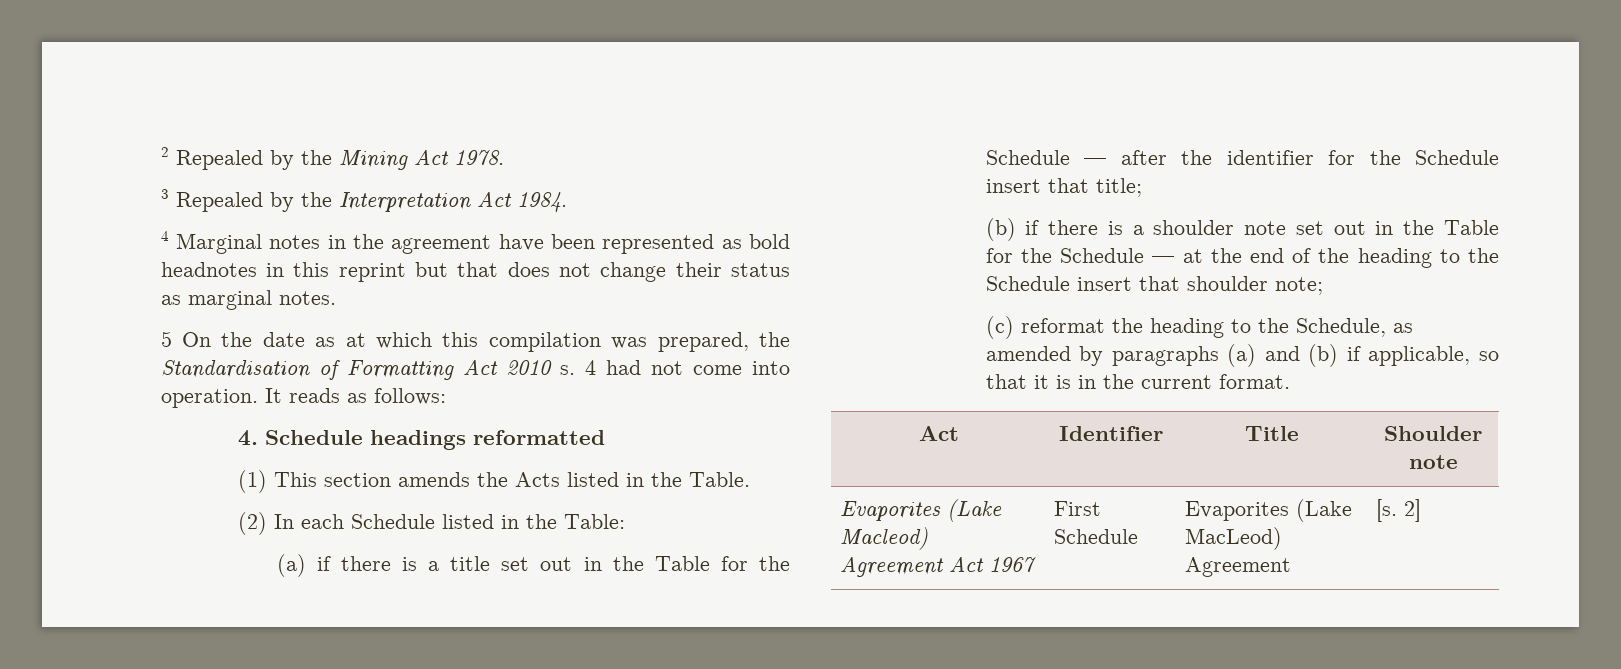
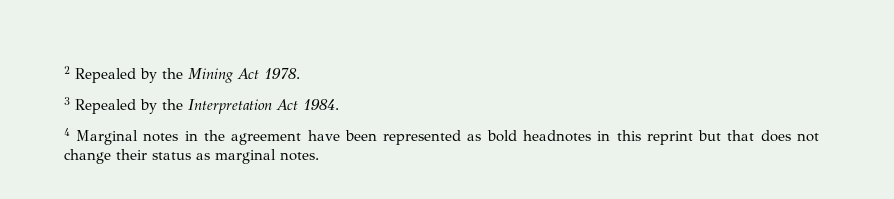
- 5 On the date as at which this compilation was prepared, the Standardisation of Formatting Act 2010 s. 4 had not come into operation. It reads as follows:
- 4. Schedule headings reformatted
- (1) This section amends the Acts listed in the Table.
- (2) In each Schedule listed in the Table:
- (a) if there is a title set out in the Table for the Schedule — after the identifier for the Schedule insert that title;
- (b) if there is a shoulder note set out in the Table for the Schedule — at the end of the heading to the Schedule insert that shoulder note;
- (c) reformat the heading to the Schedule, as amended by paragraphs (a) and (b) if applicable, so that it is in the current format.
- Act | Identifier | Title | Shoulder note
- Evaporites (Lake Macleod) Agreement Act 1967 | First Schedule | Evaporites (Lake MacLeod) Agreement | [s. 2]

